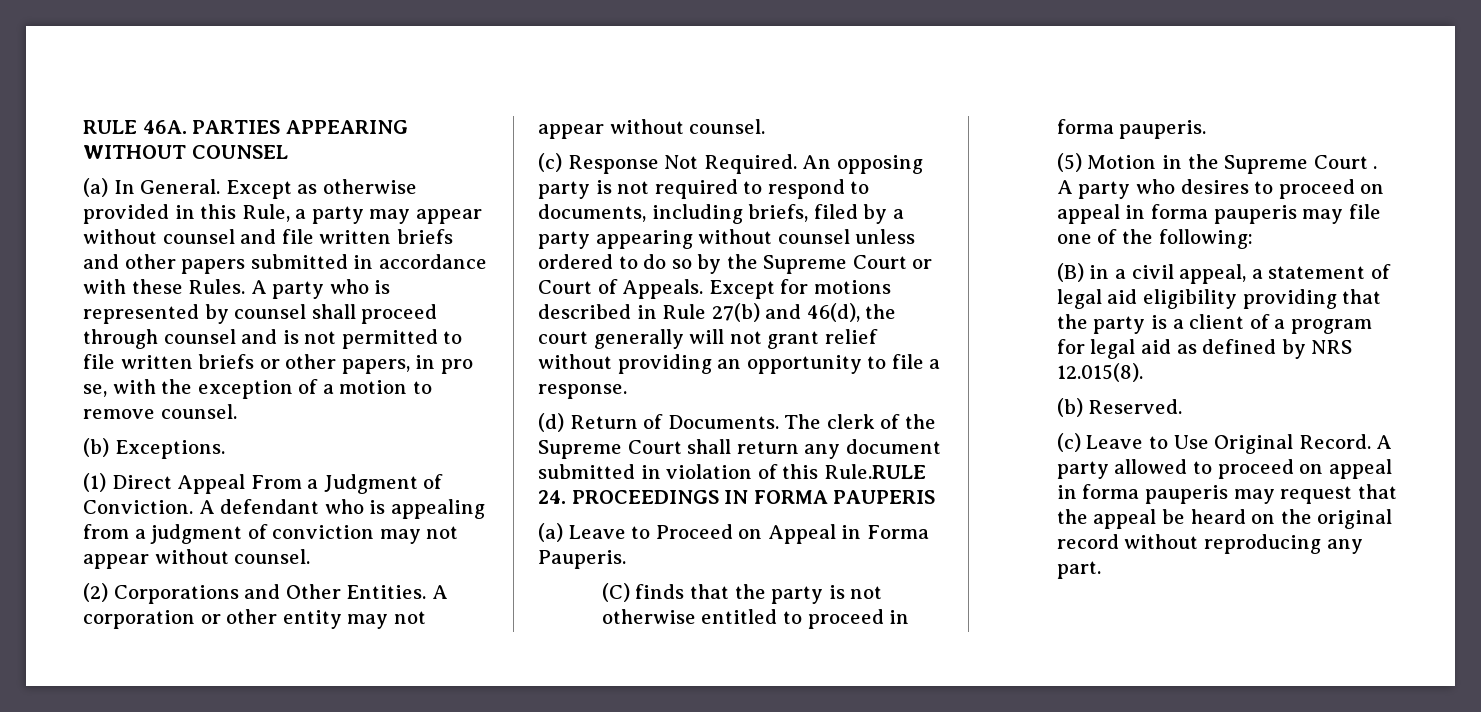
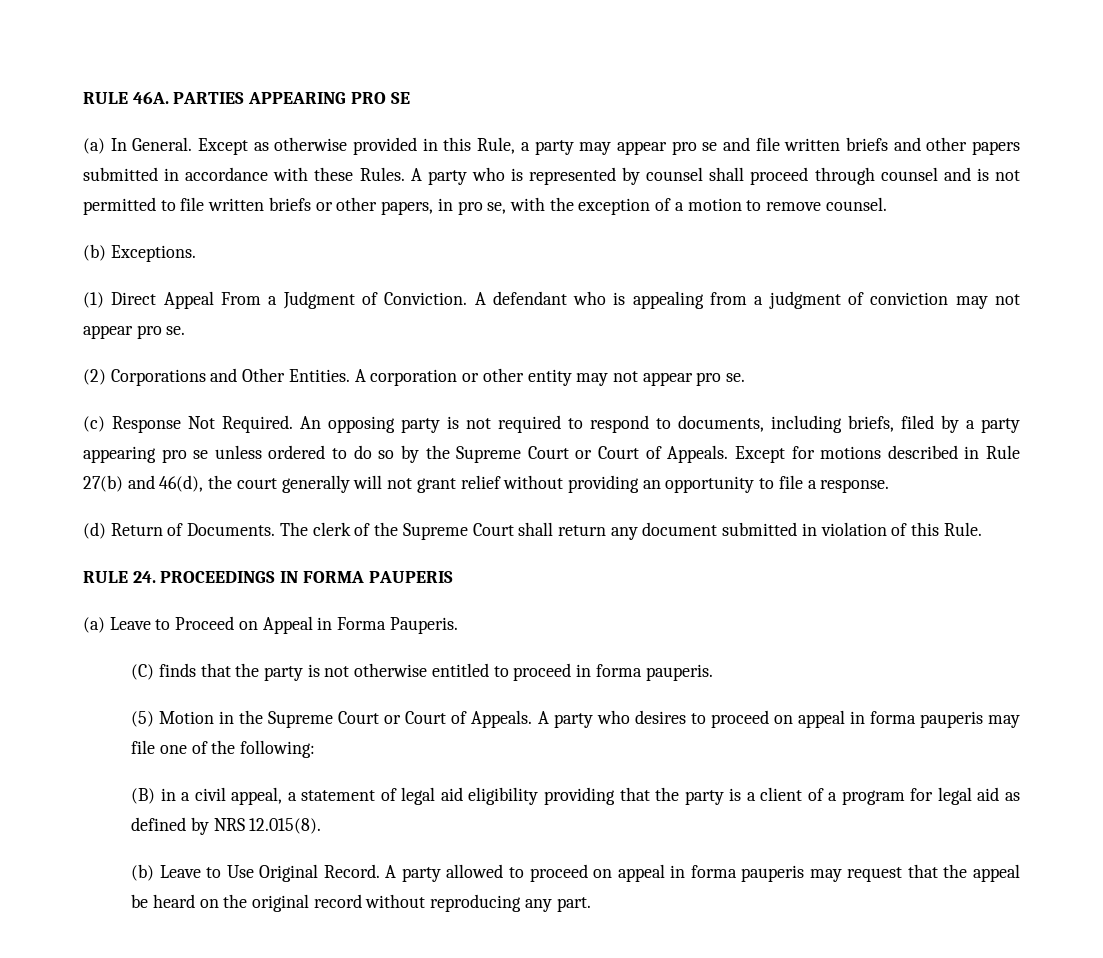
- PARTIES APPEARING WITHOUT COUNSEL
+ PARTIES APPEARING PRO SE
- Except as otherwise provided in this Rule, a party may appear without counsel and file written briefs and other papers submitted in accordance with these Rules.
+ Except as otherwise provided in this Rule, a party may appear pro se and file written briefs and other papers submitted in accordance with these Rules.
- A defendant who is appealing from a judgment of conviction may not appear without counsel.
+ A defendant who is appealing from a judgment of conviction may not appear pro se.
- A corporation or other entity may not appear without counsel.
+ A corporation or other entity may not appear pro se.
- An opposing party is not required to respond to documents, including briefs, filed by a party appearing without counsel unless ordered to do so by the Supreme Court or Court of Appeals.
+ An opposing party is not required to respond to documents, including briefs, filed by a party appearing pro se unless ordered to do so by the Supreme Court or Court of Appeals.
- The clerk of the Supreme Court shall return any document submitted in violation of this Rule.RULE 24. PROCEEDINGS IN FORMA PAUPERIS
+ The clerk of the Supreme Court shall return any document submitted in violation of this Rule.
+ RULE 24. PROCEEDINGS IN FORMA PAUPERIS
- (5) Motion in the Supreme Court .
+ (5) Motion in the Supreme Court or Court of Appeals.
- (b) Reserved.
- (c) Leave to Use Original Record.
+ (b) Leave to Use Original Record.

